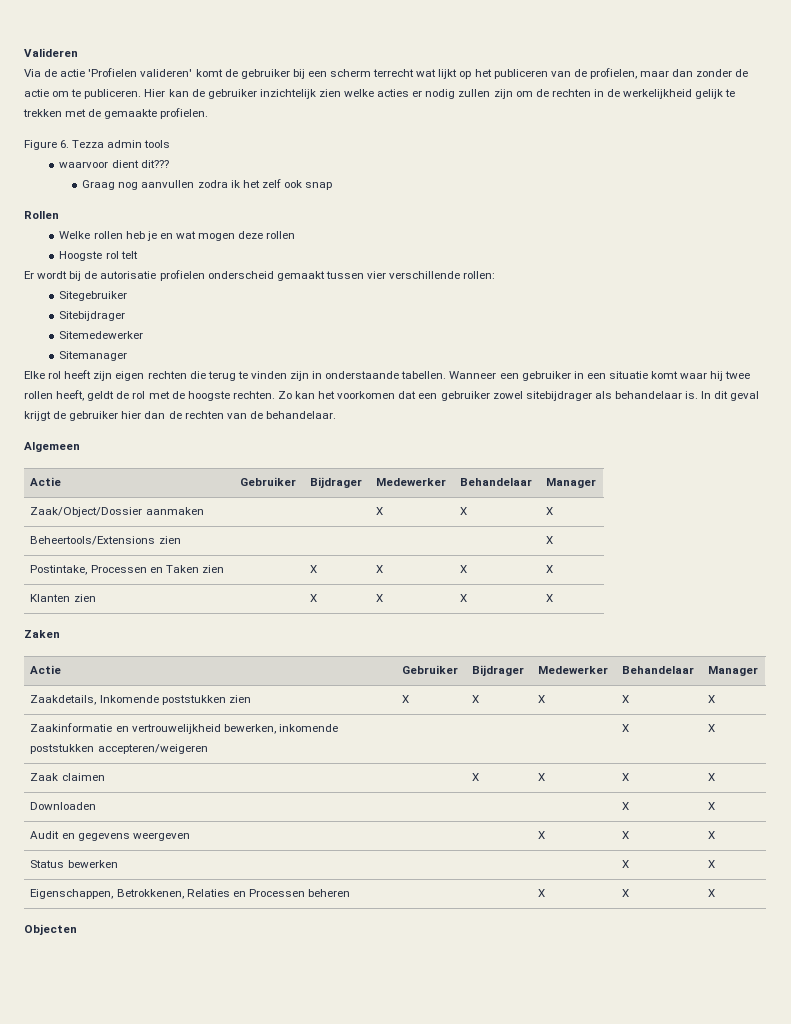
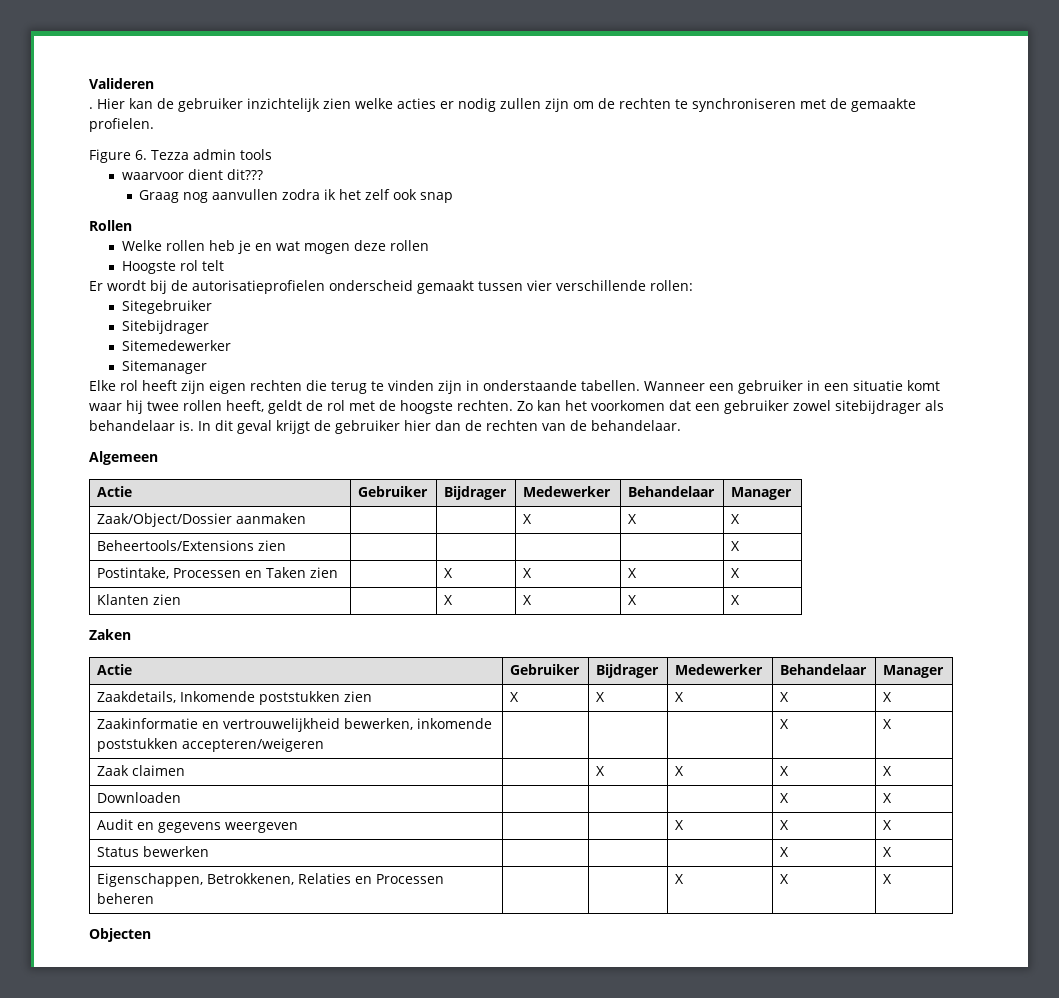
- Via de actie 'Profielen valideren' komt de gebruiker bij een scherm terrecht wat lijkt op het publiceren van de profielen, maar dan zonder de actie om te publiceren.
+ .
- Hier kan de gebruiker inzichtelijk zien welke acties er nodig zullen zijn om de rechten in de werkelijkheid gelijk te trekken met de gemaakte profielen.
+ Hier kan de gebruiker inzichtelijk zien welke acties er nodig zullen zijn om de rechten te synchroniseren met de gemaakte profielen.
- Er wordt bij de autorisatie profielen onderscheid gemaakt tussen vier verschillende rollen:
+ Er wordt bij de autorisatieprofielen onderscheid gemaakt tussen vier verschillende rollen:

